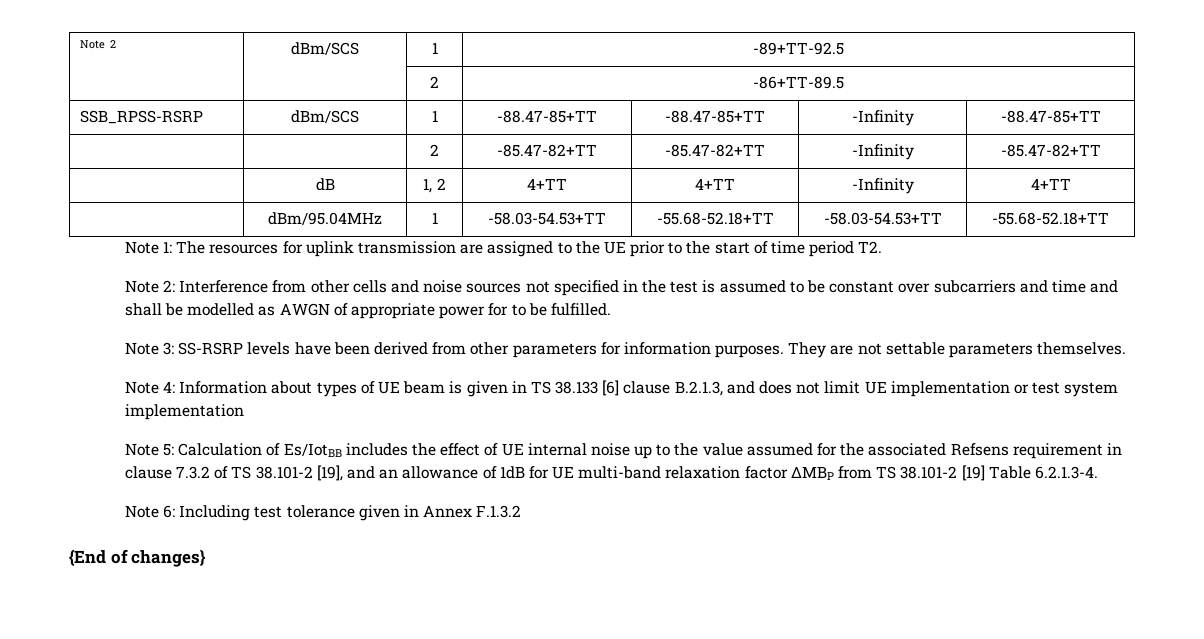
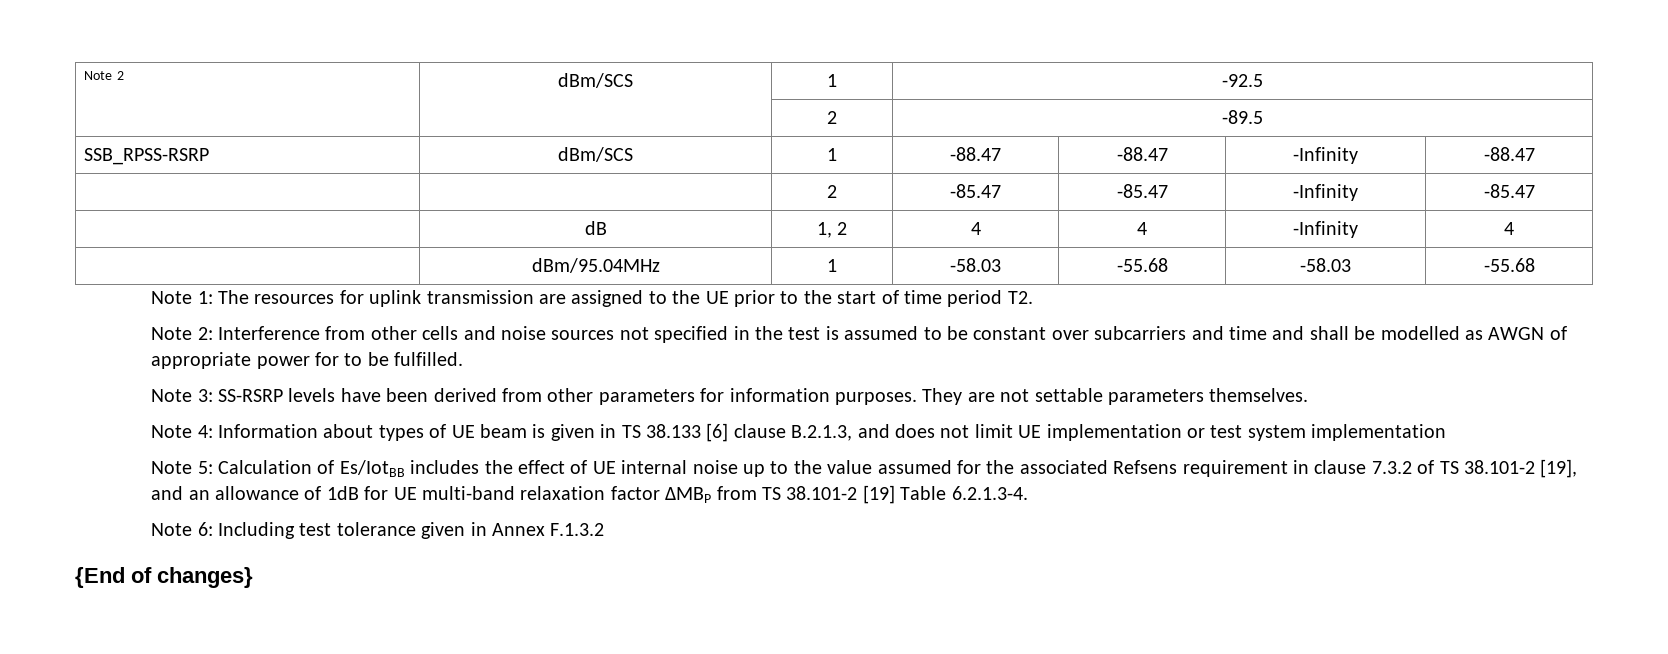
- Note 2 | dBm/SCS | 1 | -89+TT-92.5
- | | 2 | -86+TT-89.5
+ Note 2 | dBm/SCS | 1 | -92.5
+ | | 2 | -89.5
- SSB_RPSS-RSRP | dBm/SCS | 1 | -88.47-85+TT | -88.47-85+TT | -Infinity | -88.47-85+TT
- | | 2 | -85.47-82+TT | -85.47-82+TT | -Infinity | -85.47-82+TT
+ SSB_RPSS-RSRP | dBm/SCS | 1 | -88.47 | -88.47 | -Infinity | -88.47
+ | | 2 | -85.47 | -85.47 | -Infinity | -85.47
- | dB | 1, 2 | 4+TT | 4+TT | -Infinity | 4+TT
+ | dB | 1, 2 | 4 | 4 | -Infinity | 4
- | dBm/95.04MHz | 1 | -58.03-54.53+TT | -55.68-52.18+TT | -58.03-54.53+TT | -55.68-52.18+TT
+ | dBm/95.04MHz | 1 | -58.03 | -55.68 | -58.03 | -55.68

